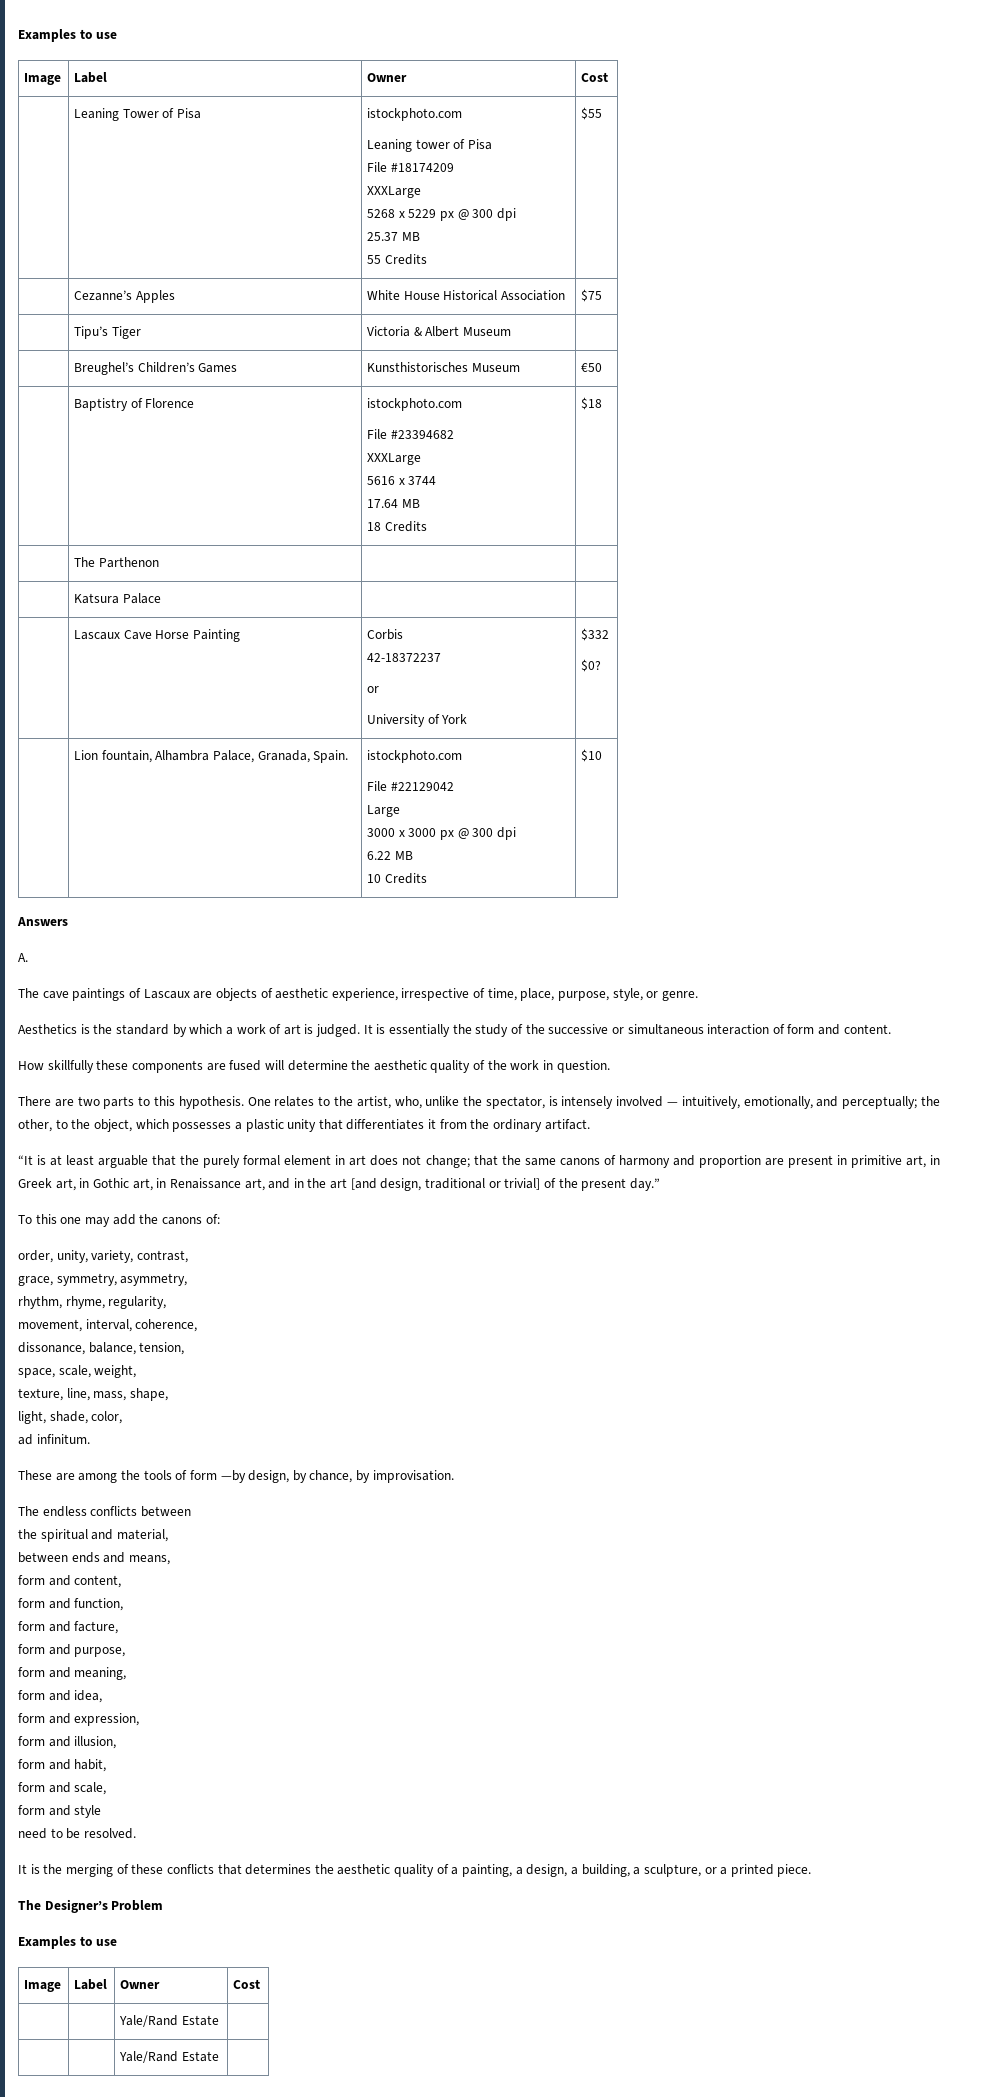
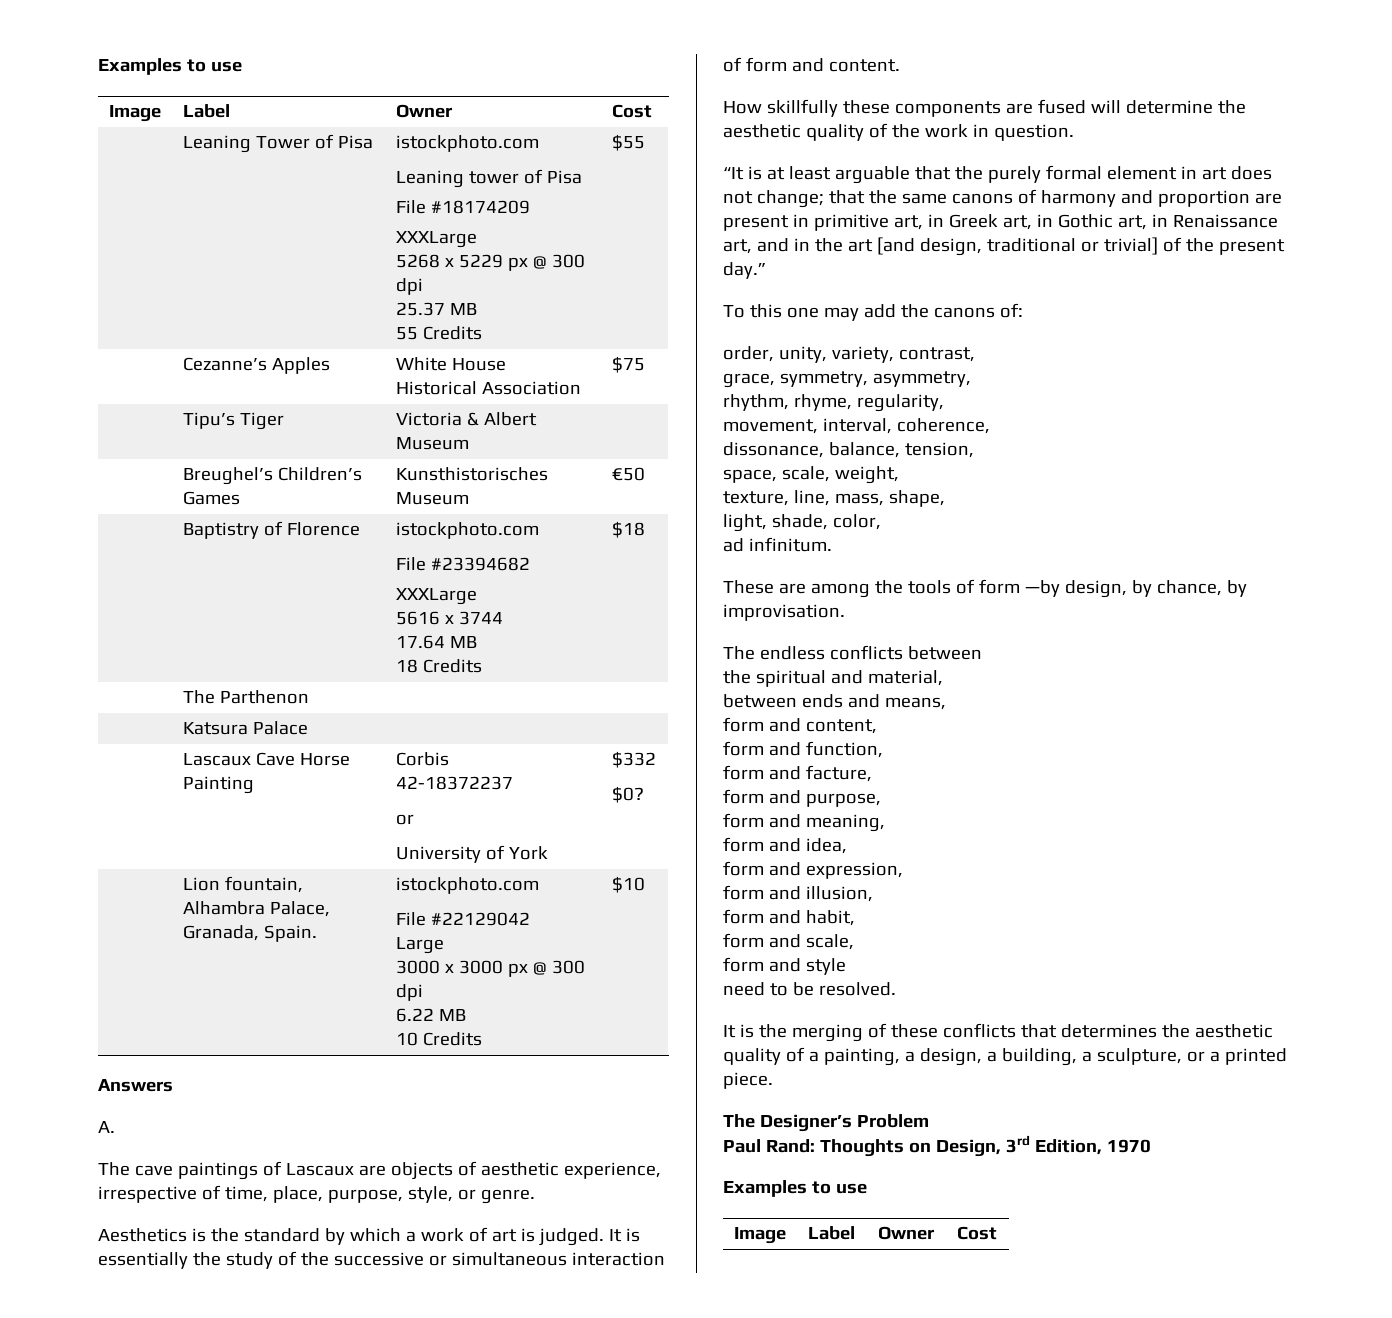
- There are two parts to this hypothesis. One relates to the artist, who, unlike the spectator, is intensely involved — intuitively, emotionally, and perceptually; the other, to the object, which possesses a plastic unity that differentiates it from the ordinary artifact.
  The Designer’s Problem
+ Paul Rand: Thoughts on Design, 3rd Edition, 1970
  Examples to use
  Image | Label | Owner | Cost
- | | Yale/Rand Estate |
- | | Yale/Rand Estate |

